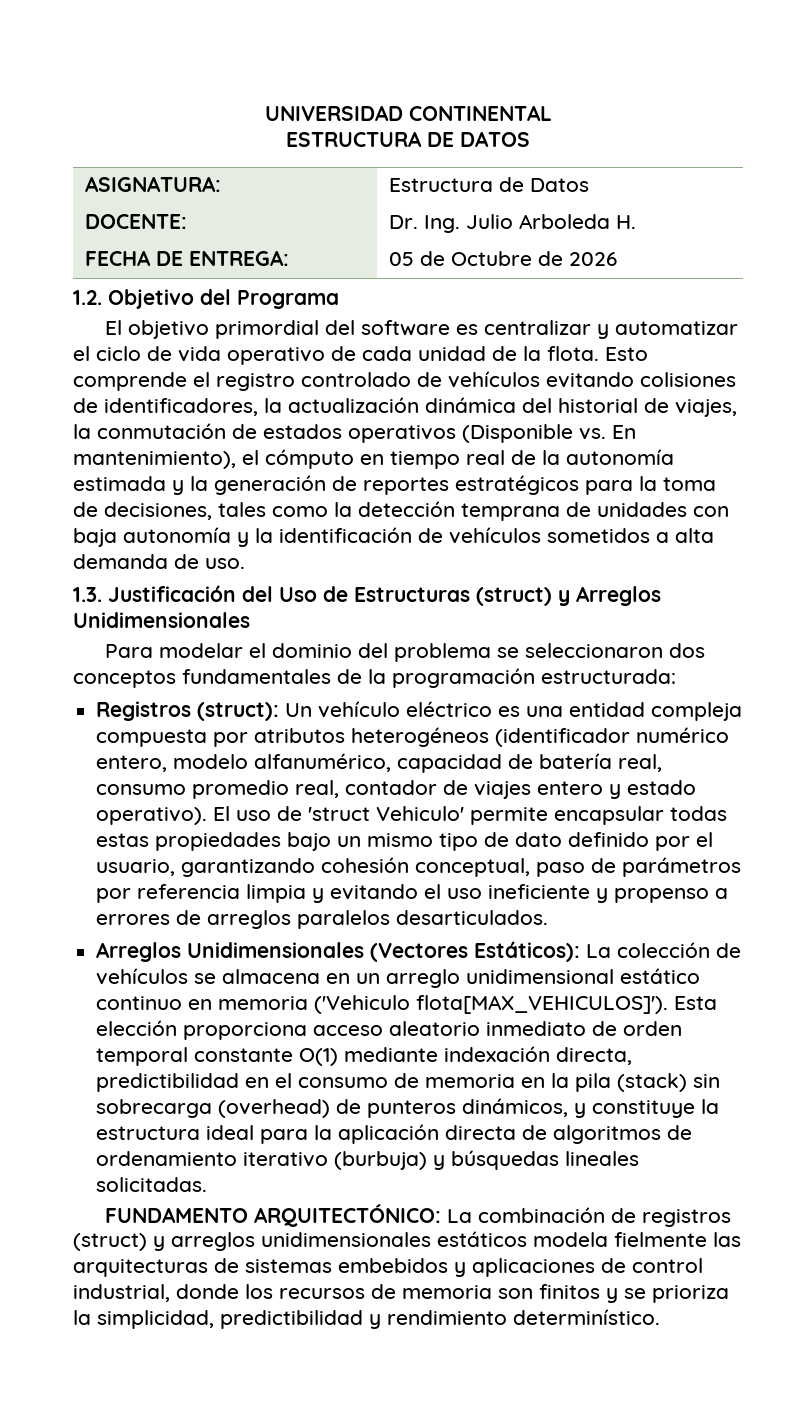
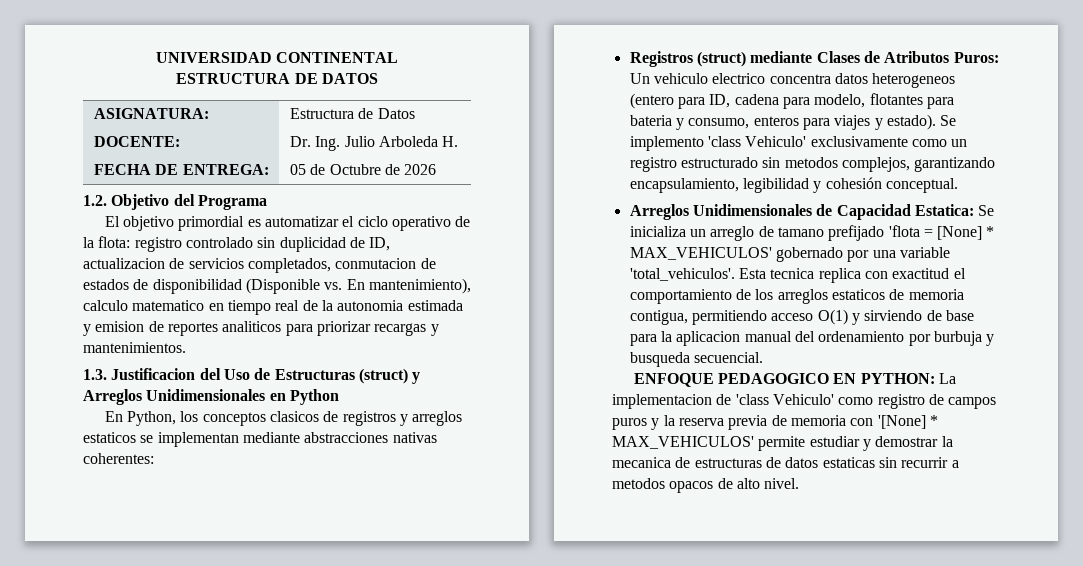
- El objetivo primordial del software es centralizar y automatizar el ciclo de vida operativo de cada unidad de la flota. Esto comprende el registro controlado de vehículos evitando colisiones de identificadores, la actualización dinámica del historial de viajes, la conmutación de estados operativos (Disponible vs. En mantenimiento), el cómputo en tiempo real de la autonomía estimada y la generación de reportes estratégicos para la toma de decisiones, tales como la detección temprana de unidades con baja autonomía y la identificación de vehículos sometidos a alta demanda de uso.
+ El objetivo primordial es automatizar el ciclo operativo de la flota: registro controlado sin duplicidad de ID, actualizacion de servicios completados, conmutacion de estados de disponibilidad (Disponible vs. En mantenimiento), calculo matematico en tiempo real de la autonomia estimada y emision de reportes analiticos para priorizar recargas y mantenimientos.
- 1.3. Justificación del Uso de Estructuras (struct) y Arreglos Unidimensionales
- Para modelar el dominio del problema se seleccionaron dos conceptos fundamentales de la programación estructurada:
- Registros (struct): Un vehículo eléctrico es una entidad compleja compuesta por atributos heterogéneos (identificador numérico entero, modelo alfanumérico, capacidad de batería real, consumo promedio real, contador de viajes entero y estado operativo). El uso de 'struct Vehiculo' permite encapsular todas estas propiedades bajo un mismo tipo de dato definido por el usuario, garantizando cohesión conceptual, paso de parámetros por referencia limpia y evitando el uso ineficiente y propenso a errores de arreglos paralelos desarticulados.
- Arreglos Unidimensionales (Vectores Estáticos): La colección de vehículos se almacena en un arreglo unidimensional estático continuo en memoria ('Vehiculo flota[MAX_VEHICULOS]'). Esta elección proporciona acceso aleatorio inmediato de orden temporal constante O(1) mediante indexación directa, predictibilidad en el consumo de memoria en la pila (stack) sin sobrecarga (overhead) de punteros dinámicos, y constituye la estructura ideal para la aplicación directa de algoritmos de ordenamiento iterativo (burbuja) y búsquedas lineales solicitadas.
- FUNDAMENTO ARQUITECTÓNICO: La combinación de registros (struct) y arreglos unidimensionales estáticos modela fielmente las arquitecturas de sistemas embebidos y aplicaciones de control industrial, donde los recursos de memoria son finitos y se prioriza la simplicidad, predictibilidad y rendimiento determinístico.
+ 1.3. Justificacion del Uso de Estructuras (struct) y Arreglos Unidimensionales en Python
+ En Python, los conceptos clasicos de registros y arreglos estaticos se implementan mediante abstracciones nativas coherentes:
+ Registros (struct) mediante Clases de Atributos Puros: Un vehiculo electrico concentra datos heterogeneos (entero para ID, cadena para modelo, flotantes para bateria y consumo, enteros para viajes y estado). Se implemento 'class Vehiculo' exclusivamente como un registro estructurado sin metodos complejos, garantizando encapsulamiento, legibilidad y cohesión conceptual.
+ Arreglos Unidimensionales de Capacidad Estatica: Se inicializa un arreglo de tamano prefijado 'flota = [None] * MAX_VEHICULOS' gobernado por una variable 'total_vehiculos'. Esta tecnica replica con exactitud el comportamiento de los arreglos estaticos de memoria contigua, permitiendo acceso O(1) y sirviendo de base para la aplicacion manual del ordenamiento por burbuja y busqueda secuencial.
+ ENFOQUE PEDAGOGICO EN PYTHON: La implementacion de 'class Vehiculo' como registro de campos puros y la reserva previa de memoria con '[None] * MAX_VEHICULOS' permite estudiar y demostrar la mecanica de estructuras de datos estaticas sin recurrir a metodos opacos de alto nivel.

